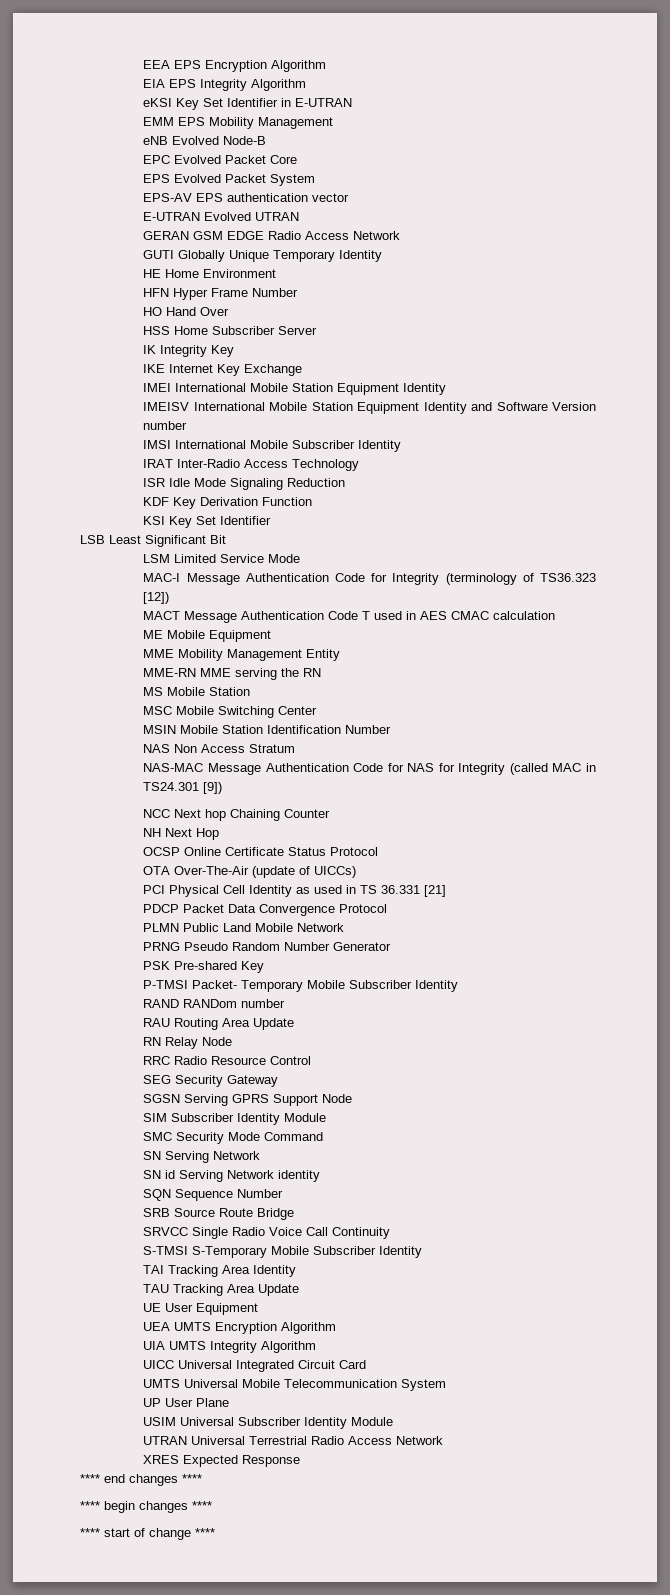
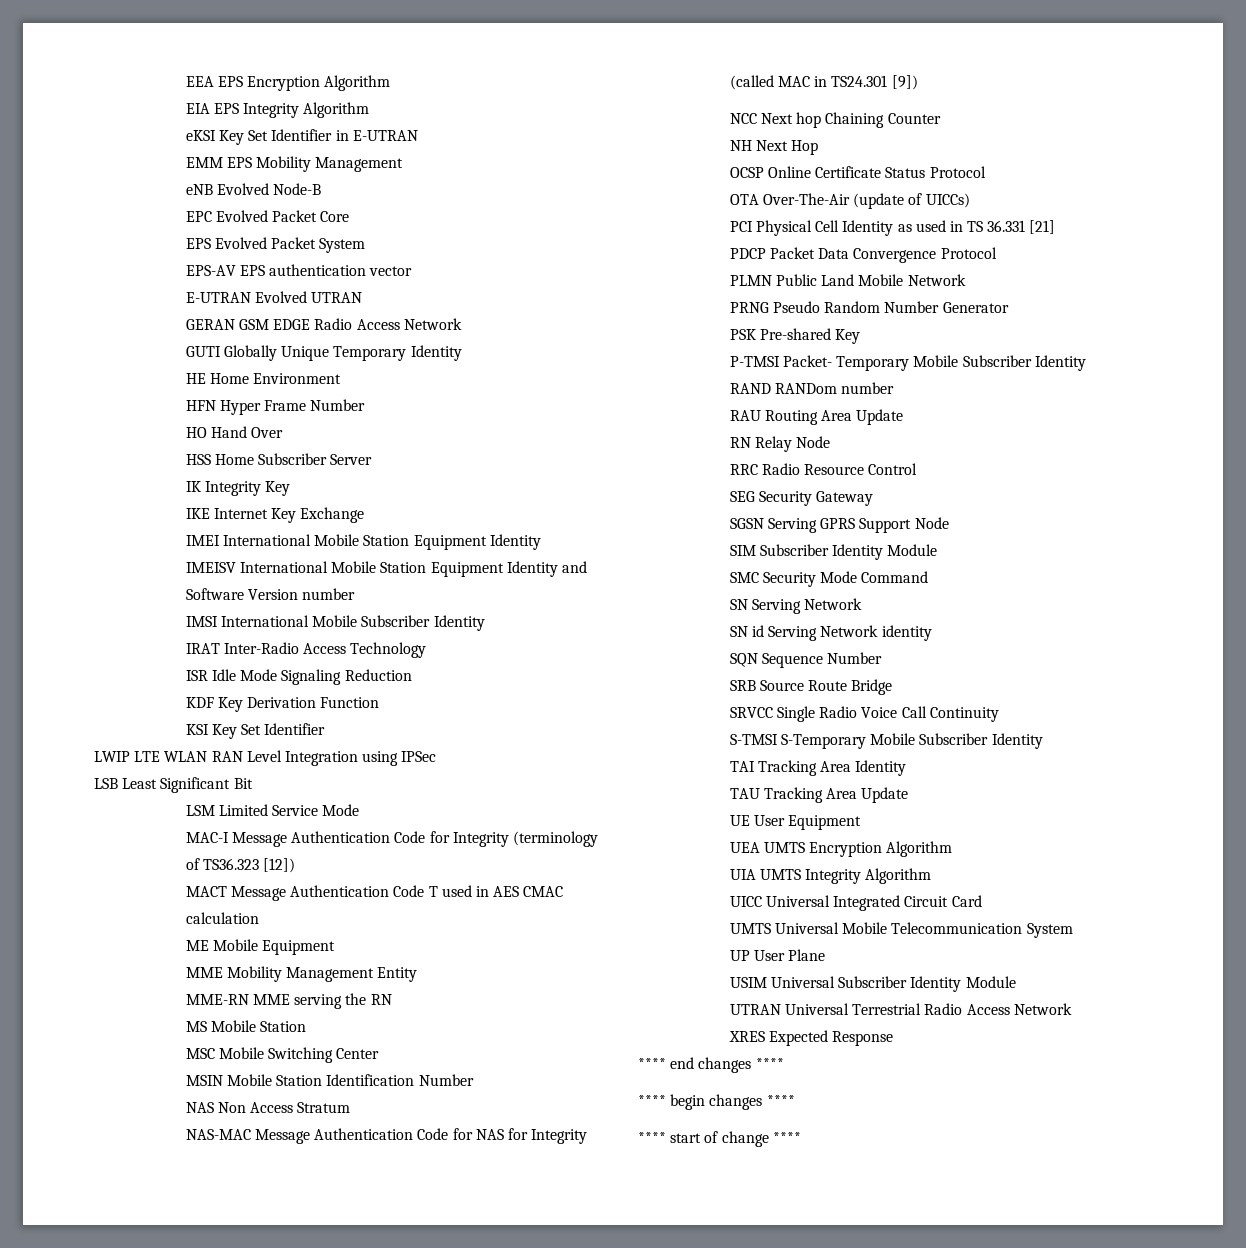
+ LWIP LTE WLAN RAN Level Integration using IPSec

